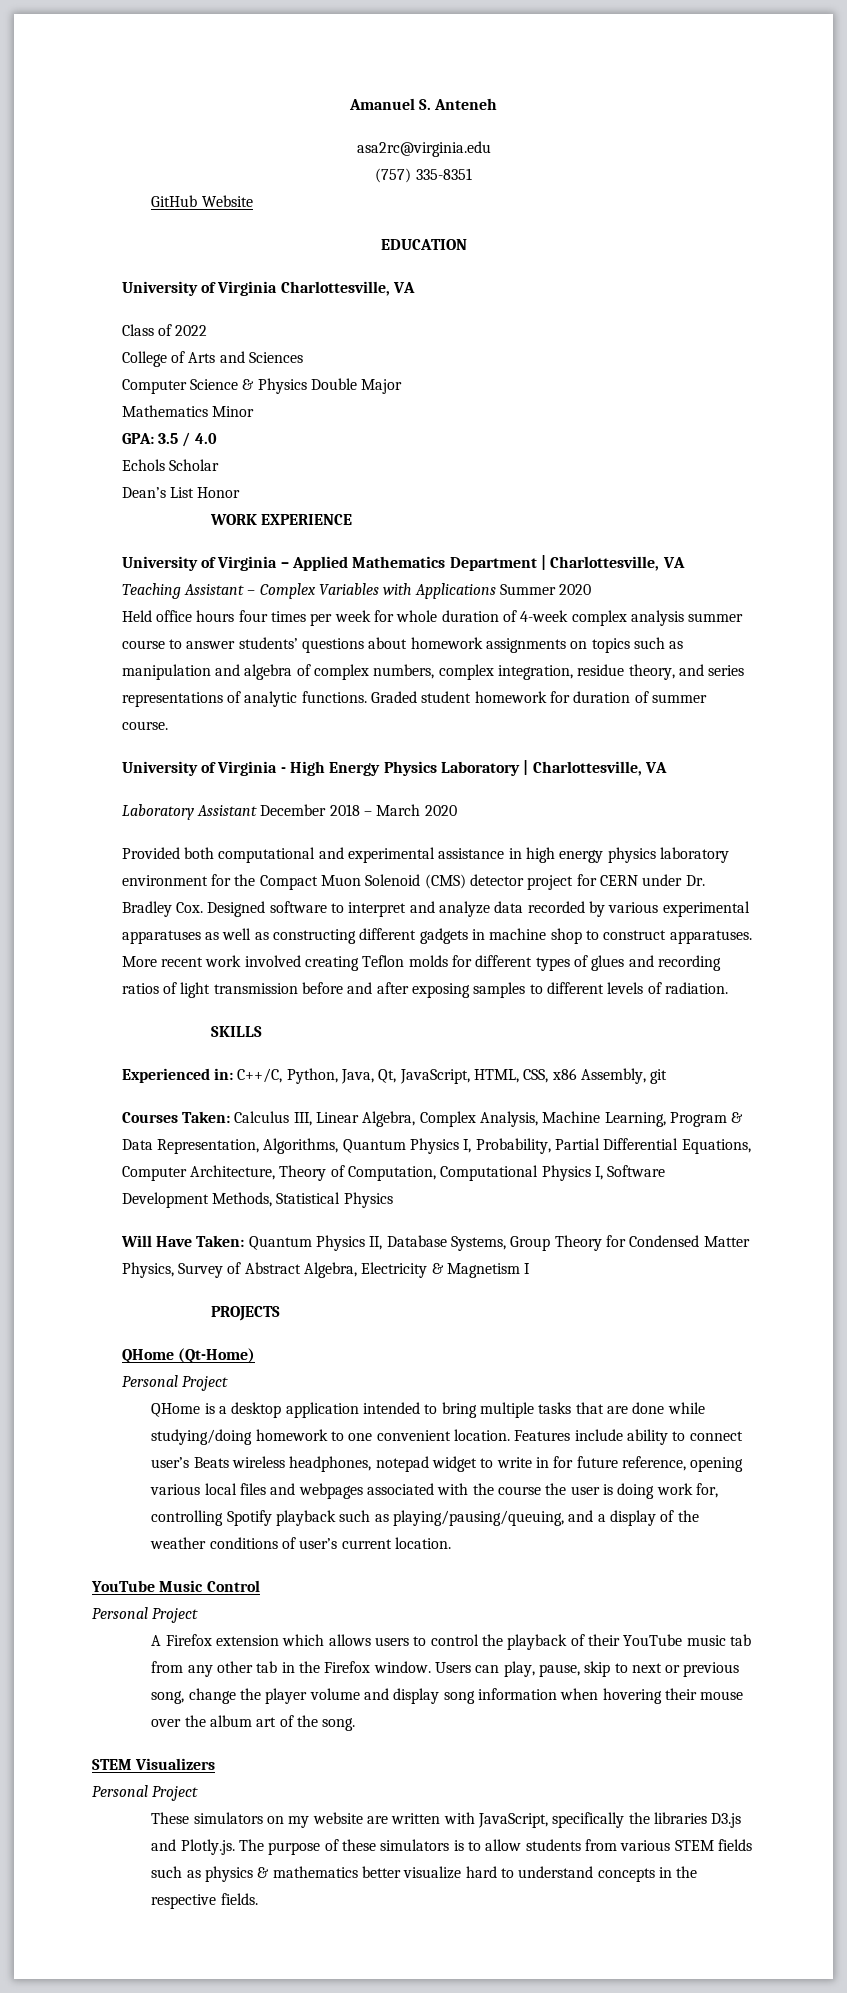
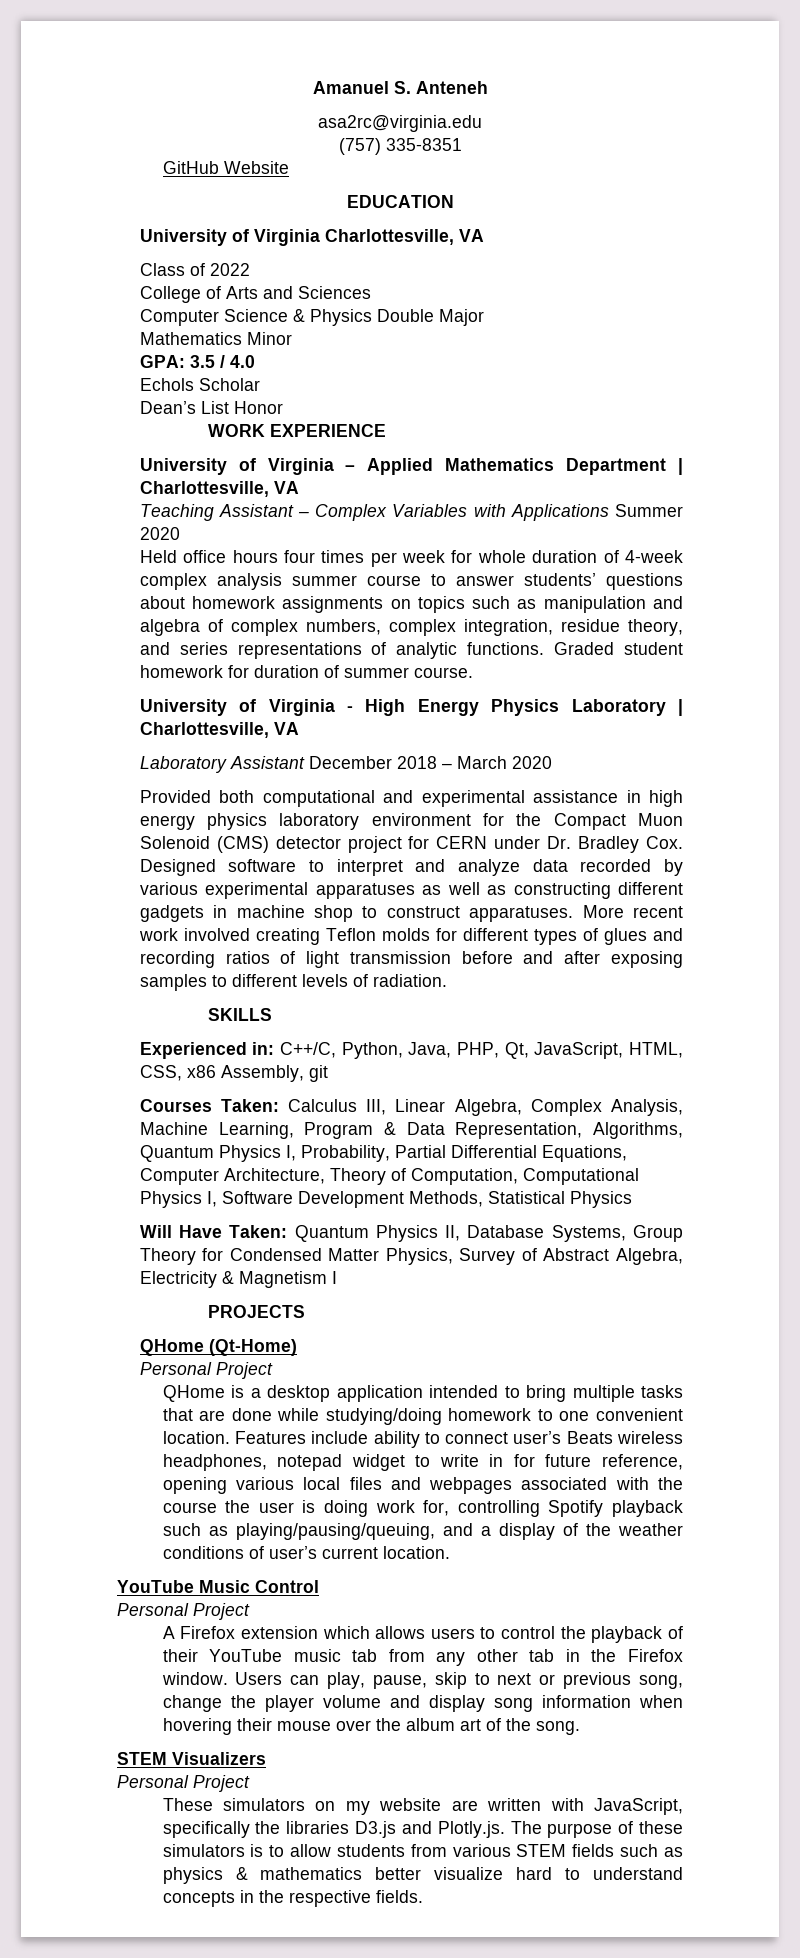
- Experienced in: C++/C, Python, Java, Qt, JavaScript, HTML, CSS, x86 Assembly, git
+ Experienced in: C++/C, Python, Java, PHP, Qt, JavaScript, HTML, CSS, x86 Assembly, git

